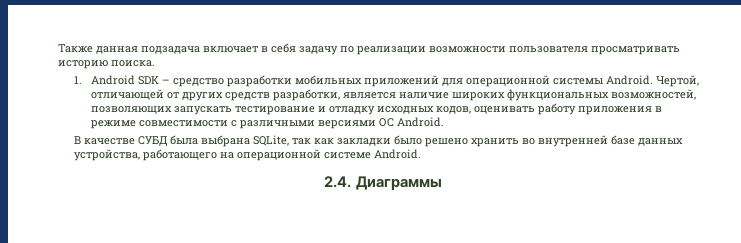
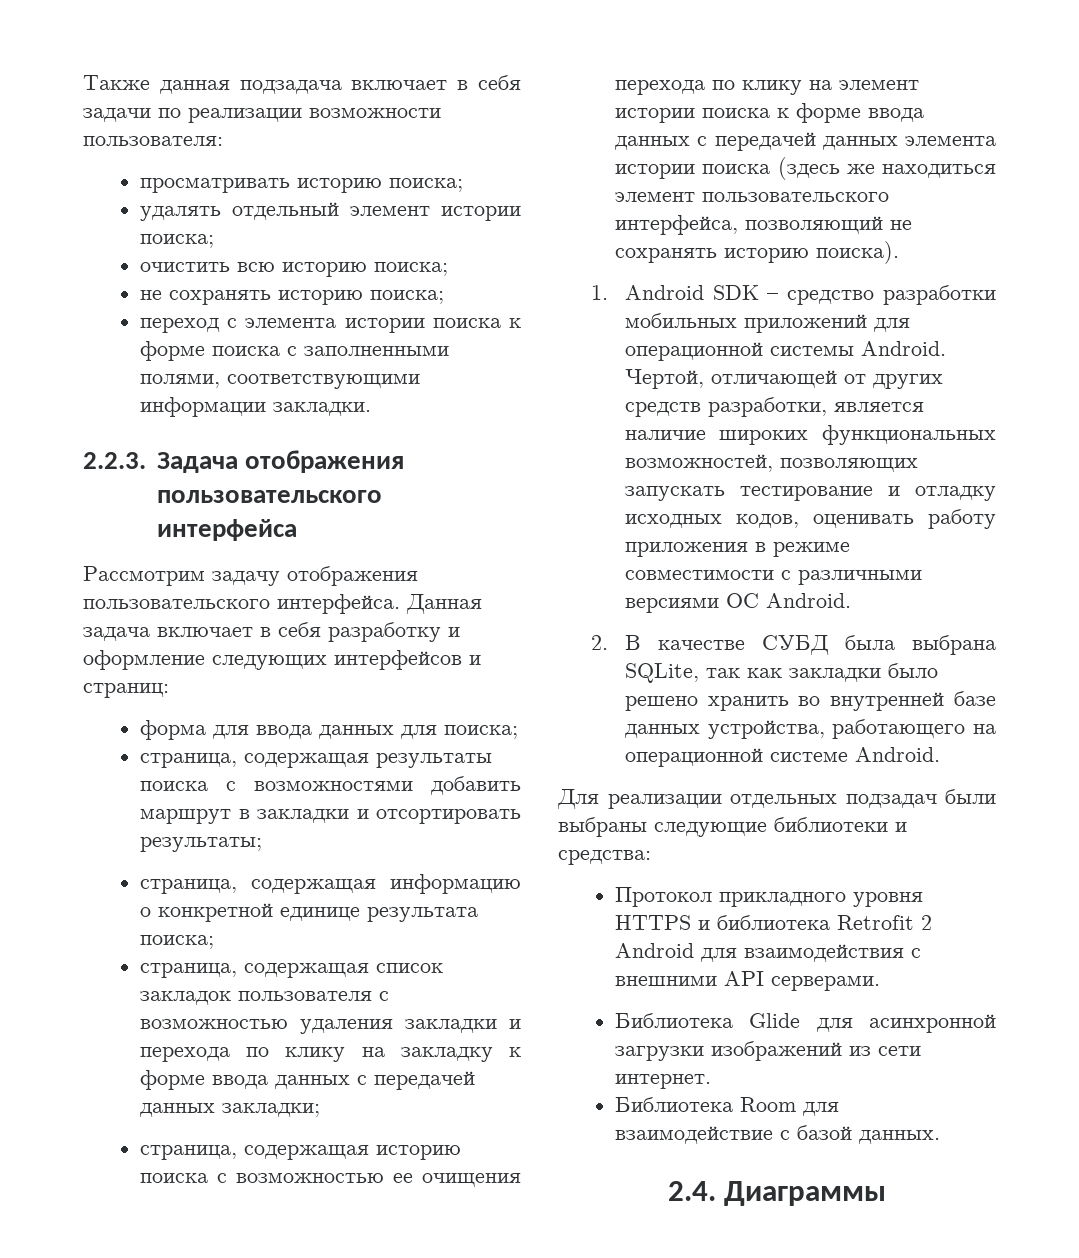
- Также данная подзадача включает в себя задачу по реализации возможности пользователя просматривать историю поиска.
+ Также данная подзадача включает в себя задачи по реализации возможности пользователя:
+ просматривать историю поиска;
+ удалять отдельный элемент истории поиска;
+ очистить всю историю поиска;
+ не сохранять историю поиска;
+ переход с элемента истории поиска к форме поиска с заполненными полями, соответствующими информации закладки.
+ 2.2.3. Задача отображения пользовательского интерфейса
+ Рассмотрим задачу отображения пользовательского интерфейса. Данная задача включает в себя разработку и оформление следующих интерфейсов и страниц:
+ форма для ввода данных для поиска;
+ страница, содержащая результаты поиска с возможностями добавить маршрут в закладки и отсортировать результаты;
+ страница, содержащая информацию о конкретной единице результата поиска;
+ страница, содержащая список закладок пользователя с возможностью удаления закладки и перехода по клику на закладку к форме ввода данных с передачей данных закладки;
+ страница, содержащая историю поиска с возможностью ее очищения перехода по клику на элемент истории поиска к форме ввода данных с передачей данных элемента истории поиска (здесь же находиться элемент пользовательского интерфейса, позволяющий не сохранять историю поиска).
- В качестве СУБД была выбрана SQLite, так как закладки было решено хранить во внутренней базе данных устройства, работающего на операционной системе Android.
+ 2. В качестве СУБД была выбрана SQLite, так как закладки было решено хранить во внутренней базе данных устройства, работающего на операционной системе Android.
+ Для реализации отдельных подзадач были выбраны следующие библиотеки и средства:
+ Протокол прикладного уровня HTTPS и библиотека Retrofit 2 Android для взаимодействия с внешними API серверами.
+ Библиотека Glide для асинхронной загрузки изображений из сети интернет.
+ Библиотека Room для взаимодействие с базой данных.

